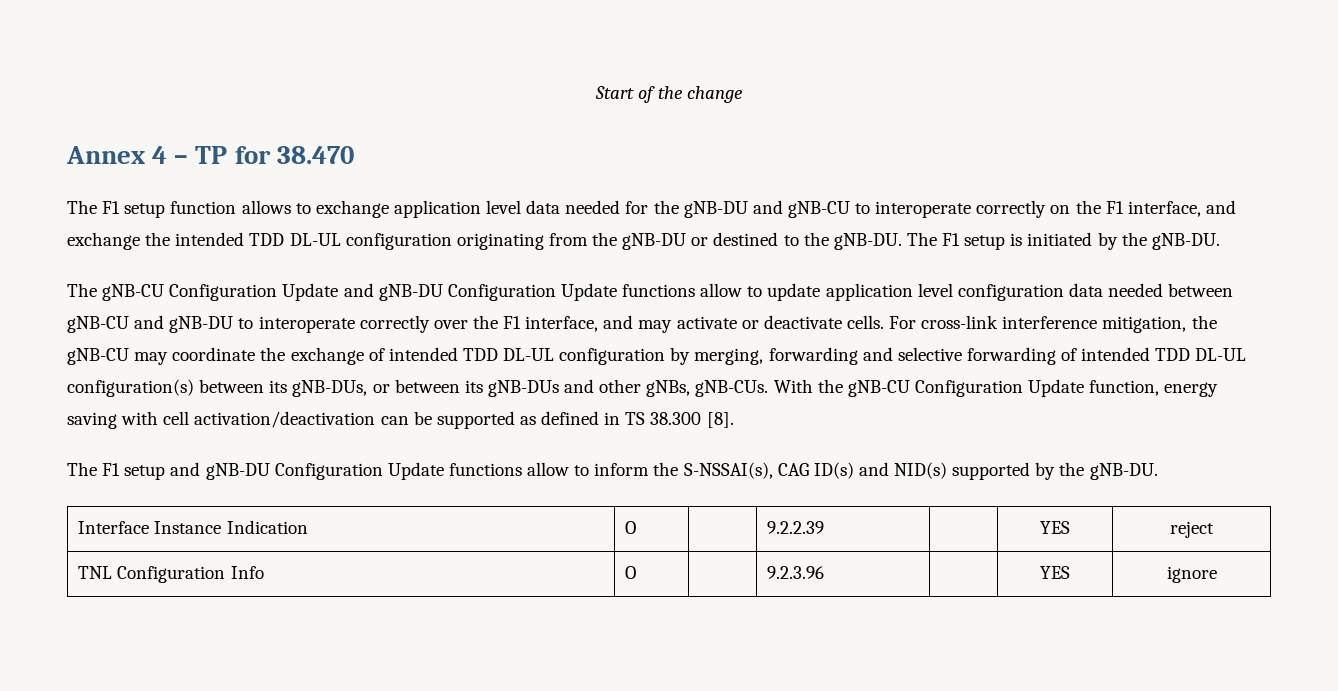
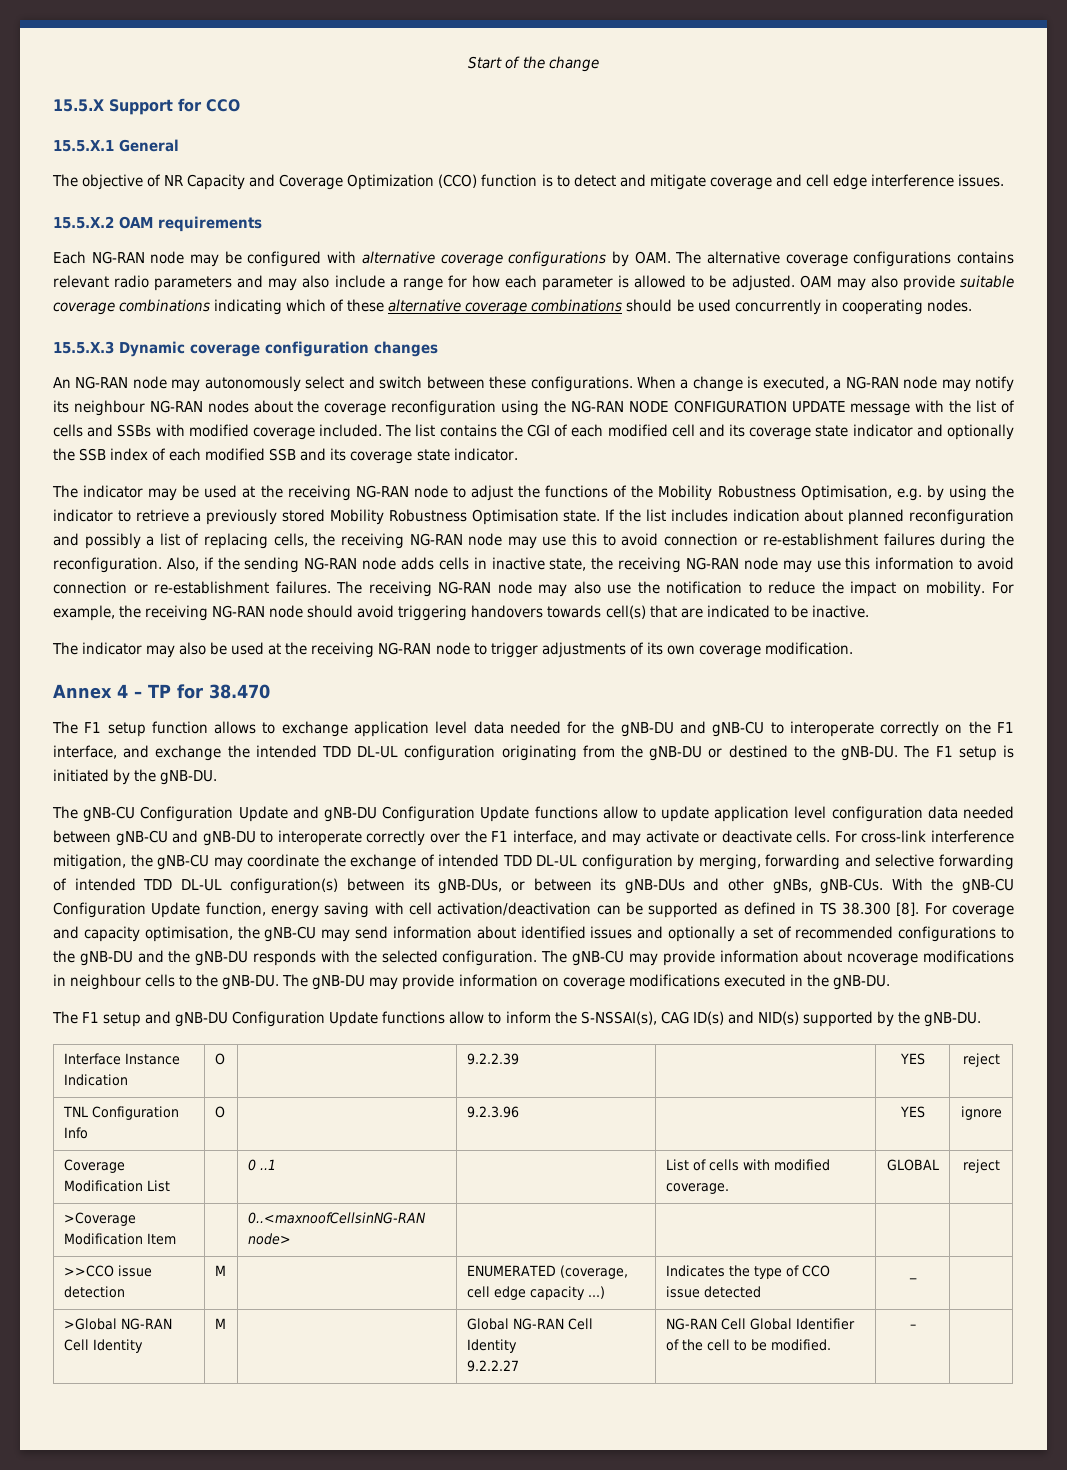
+ 15.5.X Support for CCO
+ 15.5.X.1 General
+ The objective of NR Capacity and Coverage Optimization (CCO) function is to detect and mitigate coverage and cell edge interference issues.
+ 15.5.X.2 OAM requirements
+ Each NG-RAN node may be configured with alternative coverage configurations by OAM. The alternative coverage configurations contains relevant radio parameters and may also include a range for how each parameter is allowed to be adjusted. OAM may also provide suitable coverage combinations indicating which of these alternative coverage combinations should be used concurrently in cooperating nodes.
+ 15.5.X.3 Dynamic coverage configuration changes
+ An NG-RAN node may autonomously select and switch between these configurations. When a change is executed, a NG-RAN node may notify its neighbour NG-RAN nodes about the coverage reconfiguration using the NG-RAN NODE CONFIGURATION UPDATE message with the list of cells and SSBs with modified coverage included. The list contains the CGI of each modified cell and its coverage state indicator and optionally the SSB index of each modified SSB and its coverage state indicator.
+ The indicator may be used at the receiving NG-RAN node to adjust the functions of the Mobility Robustness Optimisation, e.g. by using the indicator to retrieve a previously stored Mobility Robustness Optimisation state. If the list includes indication about planned reconfiguration and possibly a list of replacing cells, the receiving NG-RAN node may use this to avoid connection or re-establishment failures during the reconfiguration. Also, if the sending NG-RAN node adds cells in inactive state, the receiving NG-RAN node may use this information to avoid connection or re-establishment failures. The receiving NG-RAN node may also use the notification to reduce the impact on mobility. For example, the receiving NG-RAN node should avoid triggering handovers towards cell(s) that are indicated to be inactive.
+ The indicator may also be used at the receiving NG-RAN node to trigger adjustments of its own coverage modification.
+ For coverage and capacity optimisation, the gNB-CU may send information about identified issues and optionally a set of recommended configurations to the gNB-DU and the gNB-DU responds with the selected configuration. The gNB-CU may provide information about ncoverage modifications in neighbour cells to the gNB-DU. The gNB-DU may provide information on coverage modifications executed in the gNB-DU.
+ Coverage Modification List | | 0 ..1 | | List of cells with modified coverage. | GLOBAL | reject
+ >Coverage Modification Item | | 0..<maxnoofCellsinNG-RAN node> | | | |
+ >>CCO issue detection | M | | ENUMERATED (coverage, cell edge capacity ...) | Indicates the type of CCO issue detected | _ |
+ >Global NG-RAN Cell Identity | M | | Global NG-RAN Cell Identity
+ 9.2.2.27 | NG-RAN Cell Global Identifier of the cell to be modified. | – |

